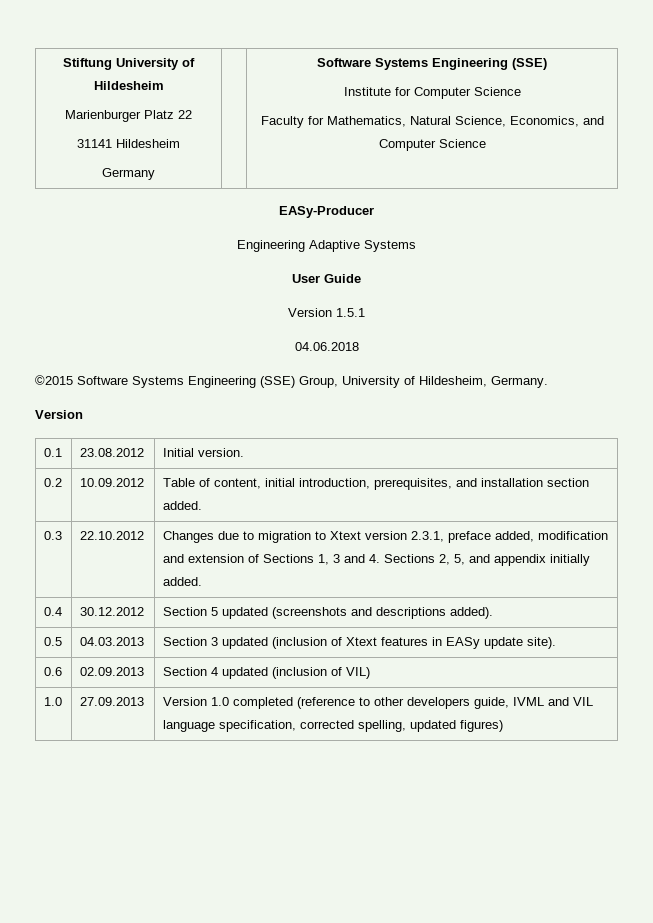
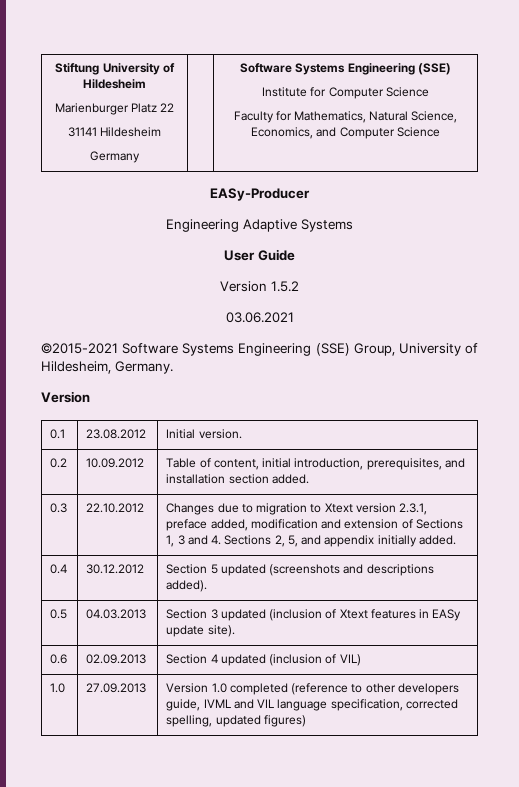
- Version 1.5.1
- 04.06.2018
- ©2015 Software Systems Engineering (SSE) Group, University of Hildesheim, Germany.
+ Version 1.5.2
+ 03.06.2021
+ ©2015-2021 Software Systems Engineering (SSE) Group, University of Hildesheim, Germany.

